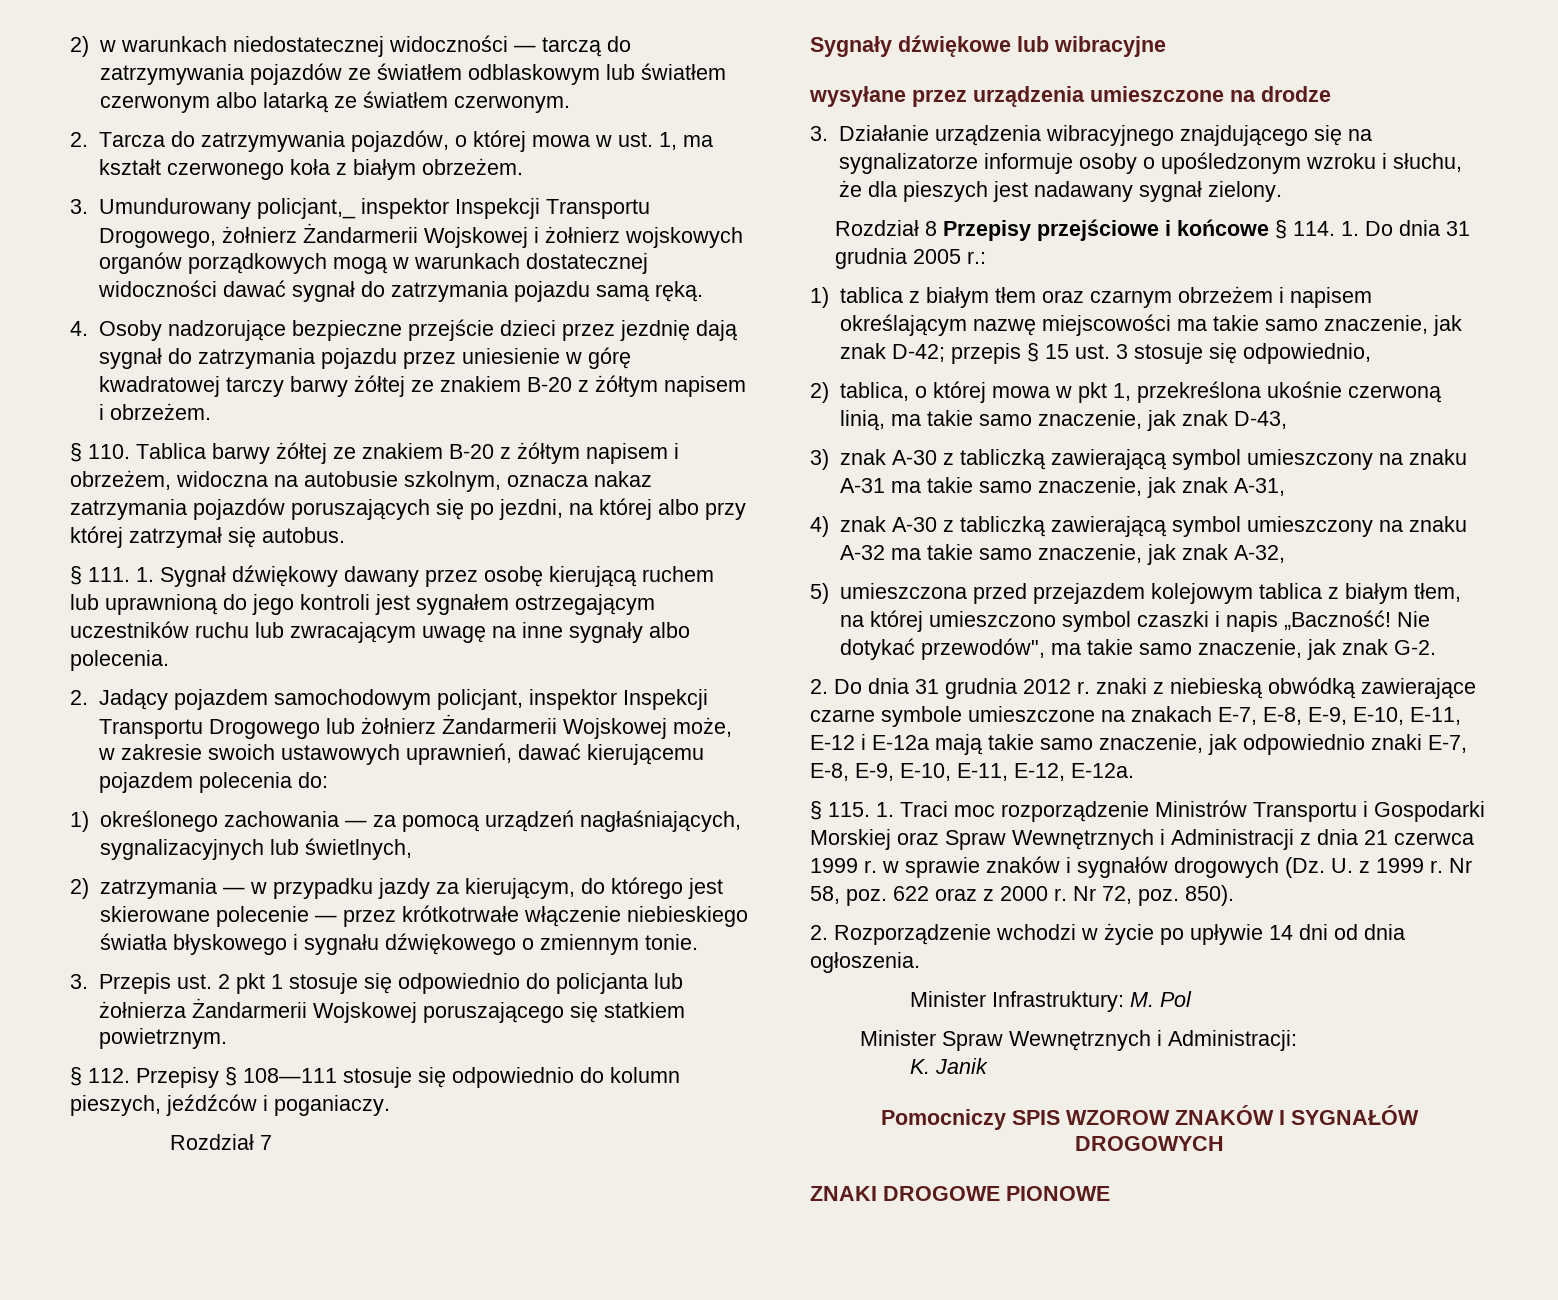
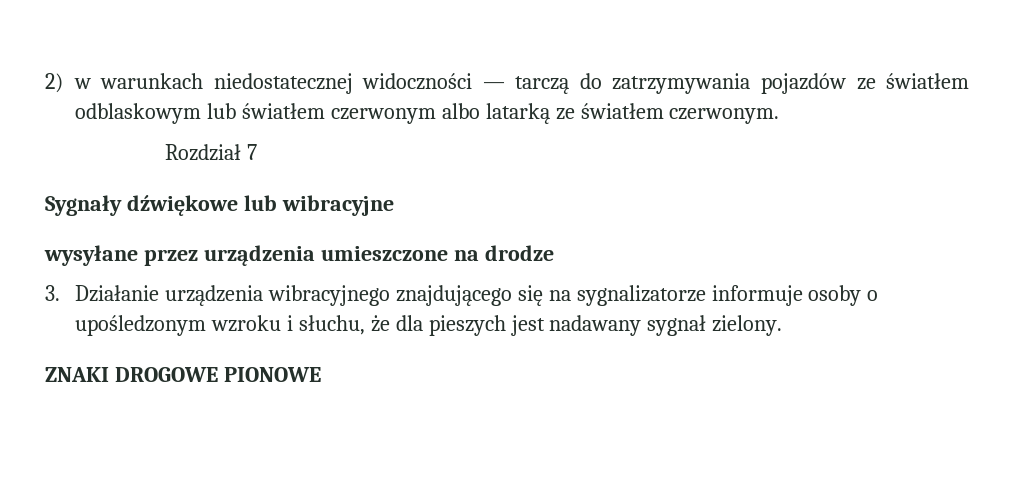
- 2. Tarcza do zatrzymywania pojazdów, o której mowa w ust. 1, ma kształt czerwonego koła z białym obrzeżem.
- 3. Umundurowany policjant,_ inspektor Inspekcji Transportu Drogowego, żołnierz Żandarmerii Wojskowej i żołnierz wojskowych organów porządkowych mogą w warunkach dostatecznej widoczności dawać sygnał do zatrzymania pojazdu samą ręką.
- 4. Osoby nadzorujące bezpieczne przejście dzieci przez jezdnię dają sygnał do zatrzymania pojazdu przez uniesienie w górę kwadratowej tarczy barwy żółtej ze znakiem B-20 z żółtym napisem i obrzeżem.
- § 110. Tablica barwy żółtej ze znakiem B-20 z żółtym napisem i obrzeżem, widoczna na autobusie szkolnym, oznacza nakaz zatrzymania pojazdów poruszających się po jezdni, na której albo przy której zatrzymał się autobus.
- § 111. 1. Sygnał dźwiękowy dawany przez osobę kierującą ruchem lub uprawnioną do jego kontroli jest sygnałem ostrzegającym uczestników ruchu lub zwracającym uwagę na inne sygnały albo polecenia.
- 2. Jadący pojazdem samochodowym policjant, inspektor Inspekcji Transportu Drogowego lub żołnierz Żandarmerii Wojskowej może, w zakresie swoich ustawowych uprawnień, dawać kierującemu pojazdem polecenia do:
- 1) określonego zachowania — za pomocą urządzeń nagłaśniających, sygnalizacyjnych lub świetlnych,
- 2) zatrzymania — w przypadku jazdy za kierującym, do którego jest skierowane polecenie — przez krótkotrwałe włączenie niebieskiego światła błyskowego i sygnału dźwiękowego o zmiennym tonie.
- 3. Przepis ust. 2 pkt 1 stosuje się odpowiednio do policjanta lub żołnierza Żandarmerii Wojskowej poruszającego się statkiem powietrznym.
- § 112. Przepisy § 108—111 stosuje się odpowiednio do kolumn pieszych, jeźdźców i poganiaczy.
- Rozdział 8 Przepisy przejściowe i końcowe § 114. 1. Do dnia 31 grudnia 2005 r.:
- 1) tablica z białym tłem oraz czarnym obrzeżem i napisem określającym nazwę miejscowości ma takie samo znaczenie, jak znak D-42; przepis § 15 ust. 3 stosuje się odpowiednio,
- 2) tablica, o której mowa w pkt 1, przekreślona ukośnie czerwoną linią, ma takie samo znaczenie, jak znak D-43,
- 3) znak A-30 z tabliczką zawierającą symbol umieszczony na znaku A-31 ma takie samo znaczenie, jak znak A-31,
- 4) znak A-30 z tabliczką zawierającą symbol umieszczony na znaku A-32 ma takie samo znaczenie, jak znak A-32,
- 5) umieszczona przed przejazdem kolejowym tablica z białym tłem, na której umieszczono symbol czaszki i napis „Baczność! Nie dotykać przewodów", ma takie samo znaczenie, jak znak G-2.
- 2. Do dnia 31 grudnia 2012 r. znaki z niebieską obwódką zawierające czarne symbole umieszczone na znakach E-7, E-8, E-9, E-10, E-11, E-12 i E-12a mają takie samo znaczenie, jak odpowiednio znaki E-7, E-8, E-9, E-10, E-11, E-12, E-12a.
- § 115. 1. Traci moc rozporządzenie Ministrów Transportu i Gospodarki Morskiej oraz Spraw Wewnętrznych i Administracji z dnia 21 czerwca 1999 r. w sprawie znaków i sygnałów drogowych (Dz. U. z 1999 r. Nr 58, poz. 622 oraz z 2000 r. Nr 72, poz. 850).
- 2. Rozporządzenie wchodzi w życie po upływie 14 dni od dnia ogłoszenia.
- Minister Infrastruktury: M. Pol
- Minister Spraw Wewnętrznych i Administracji:
- K. Janik
- Pomocniczy SPIS WZOROW ZNAKÓW I SYGNAŁÓW DROGOWYCH

